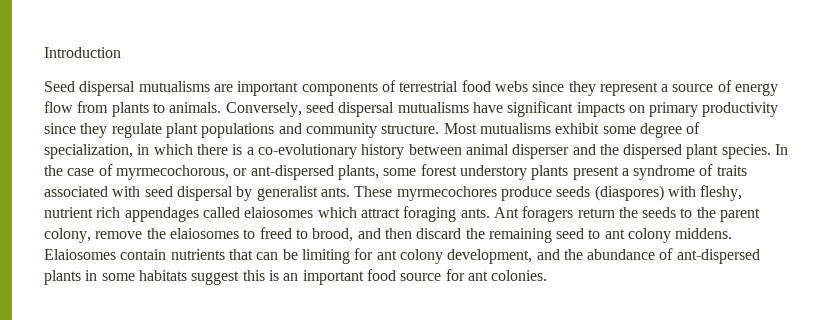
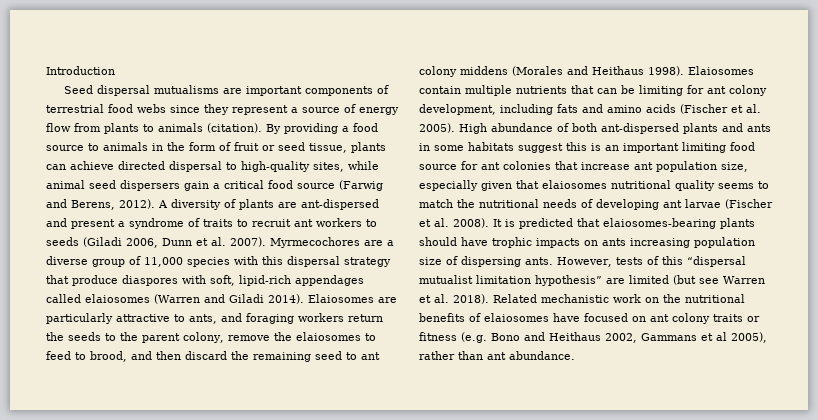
- Seed dispersal mutualisms are important components of terrestrial food webs since they represent a source of energy flow from plants to animals. Conversely, seed dispersal mutualisms have significant impacts on primary productivity since they regulate plant populations and community structure. Most mutualisms exhibit some degree of specialization, in which there is a co-evolutionary history between animal disperser and the dispersed plant species. In the case of myrmecochorous, or ant-dispersed plants, some forest understory plants present a syndrome of traits associated with seed dispersal by generalist ants. These myrmecochores produce seeds (diaspores) with fleshy, nutrient rich appendages called elaiosomes which attract foraging ants. Ant foragers return the seeds to the parent colony, remove the elaiosomes to freed to brood, and then discard the remaining seed to ant colony middens.
+ Seed dispersal mutualisms are important components of terrestrial food webs since they represent a source of energy flow from plants to animals (citation). By providing a food source to animals in the form of fruit or seed tissue, plants can achieve directed dispersal to high-quality sites, while animal seed dispersers gain a critical food source (Farwig and Berens, 2012). A diversity of plants are ant-dispersed and present a syndrome of traits to recruit ant workers to seeds (Giladi 2006, Dunn et al. 2007). Myrmecochores are a diverse group of 11,000 species with this dispersal strategy that produce diaspores with soft, lipid-rich appendages called elaiosomes (Warren and Giladi 2014). Elaiosomes are particularly attractive to ants, and foraging workers return the seeds to the parent colony, remove the elaiosomes to feed to brood, and then discard the remaining seed to ant colony middens (Morales and Heithaus 1998).
- Elaiosomes contain nutrients that can be limiting for ant colony development, and the abundance of ant-dispersed plants in some habitats suggest this is an important food source for ant colonies.
+ Elaiosomes contain multiple nutrients that can be limiting for ant colony development, including fats and amino acids (Fischer et al. 2005). High abundance of both ant-dispersed plants and ants in some habitats suggest this is an important limiting food source for ant colonies that increase ant population size, especially given that elaiosomes nutritional quality seems to match the nutritional needs of developing ant larvae (Fischer et al. 2008). It is predicted that elaiosomes-bearing plants should have trophic impacts on ants increasing population size of dispersing ants. However, tests of this “dispersal mutualist limitation hypothesis” are limited (but see Warren et al. 2018). Related mechanistic work on the nutritional benefits of elaiosomes have focused on ant colony traits or fitness (e.g. Bono and Heithaus 2002, Gammans et al 2005), rather than ant abundance.

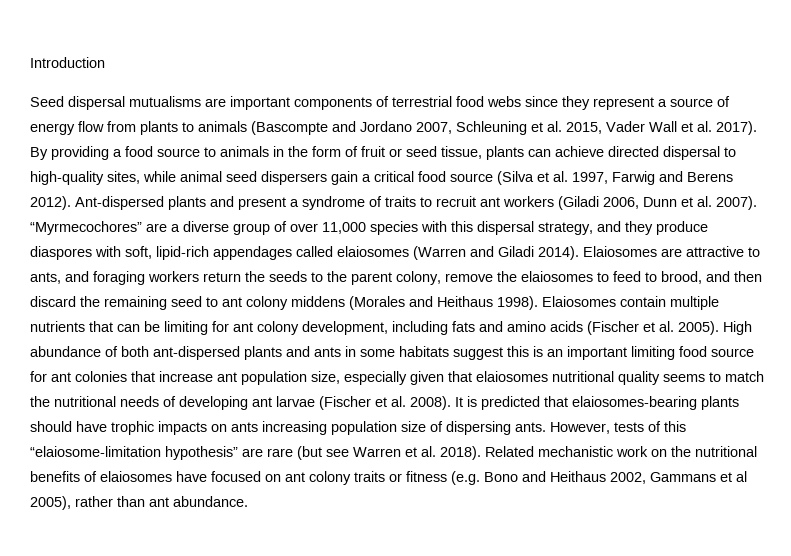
- Seed dispersal mutualisms are important components of terrestrial food webs since they represent a source of energy flow from plants to animals (citation).
+ Seed dispersal mutualisms are important components of terrestrial food webs since they represent a source of energy flow from plants to animals (Bascompte and Jordano 2007, Schleuning et al. 2015, Vader Wall et al. 2017).
- By providing a food source to animals in the form of fruit or seed tissue, plants can achieve directed dispersal to high-quality sites, while animal seed dispersers gain a critical food source (Farwig and Berens, 2012). A diversity of plants are ant-dispersed and present a syndrome of traits to recruit ant workers to seeds (Giladi 2006, Dunn et al. 2007).
+ By providing a food source to animals in the form of fruit or seed tissue, plants can achieve directed dispersal to high-quality sites, while animal seed dispersers gain a critical food source (Silva et al. 1997, Farwig and Berens 2012). Ant-dispersed plants and present a syndrome of traits to recruit ant workers (Giladi 2006, Dunn et al. 2007).
- Myrmecochores are a diverse group of 11,000 species with this dispersal strategy that produce diaspores with soft, lipid-rich appendages called elaiosomes (Warren and Giladi 2014).
+ “Myrmecochores” are a diverse group of over 11,000 species with this dispersal strategy, and they produce diaspores with soft, lipid-rich appendages called elaiosomes (Warren and Giladi 2014).
- Elaiosomes are particularly attractive to ants, and foraging workers return the seeds to the parent colony, remove the elaiosomes to feed to brood, and then discard the remaining seed to ant colony middens (Morales and Heithaus 1998).
+ Elaiosomes are attractive to ants, and foraging workers return the seeds to the parent colony, remove the elaiosomes to feed to brood, and then discard the remaining seed to ant colony middens (Morales and Heithaus 1998).
- However, tests of this “dispersal mutualist limitation hypothesis” are limited (but see Warren et al. 2018).
+ However, tests of this “elaiosome-limitation hypothesis” are rare (but see Warren et al. 2018).

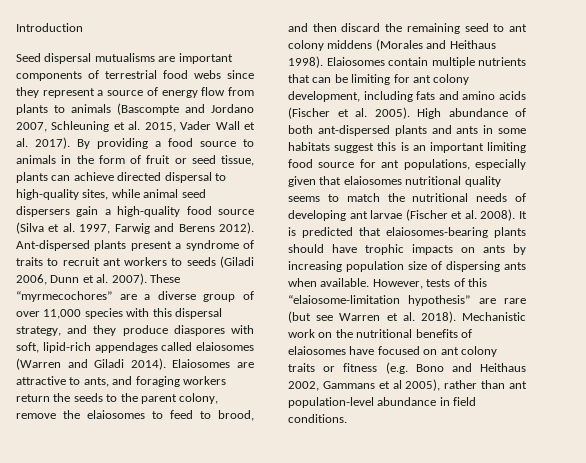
- By providing a food source to animals in the form of fruit or seed tissue, plants can achieve directed dispersal to high-quality sites, while animal seed dispersers gain a critical food source (Silva et al. 1997, Farwig and Berens 2012).
+ By providing a food source to animals in the form of fruit or seed tissue, plants can achieve directed dispersal to high-quality sites, while animal seed dispersers gain a high-quality food source (Silva et al. 1997, Farwig and Berens 2012).
- Ant-dispersed plants and present a syndrome of traits to recruit ant workers (Giladi 2006, Dunn et al. 2007).
+ Ant-dispersed plants present a syndrome of traits to recruit ant workers to seeds (Giladi 2006, Dunn et al. 2007).
- “Myrmecochores” are a diverse group of over 11,000 species with this dispersal strategy, and they produce diaspores with soft, lipid-rich appendages called elaiosomes (Warren and Giladi 2014).
+ These “myrmecochores” are a diverse group of over 11,000 species with this dispersal strategy, and they produce diaspores with soft, lipid-rich appendages called elaiosomes (Warren and Giladi 2014).
- High abundance of both ant-dispersed plants and ants in some habitats suggest this is an important limiting food source for ant colonies that increase ant population size, especially given that elaiosomes nutritional quality seems to match the nutritional needs of developing ant larvae (Fischer et al. 2008).
+ High abundance of both ant-dispersed plants and ants in some habitats suggest this is an important limiting food source for ant populations, especially given that elaiosomes nutritional quality seems to match the nutritional needs of developing ant larvae (Fischer et al. 2008).
- It is predicted that elaiosomes-bearing plants should have trophic impacts on ants increasing population size of dispersing ants.
+ It is predicted that elaiosomes-bearing plants should have trophic impacts on ants by increasing population size of dispersing ants when available.
- Related mechanistic work on the nutritional benefits of elaiosomes have focused on ant colony traits or fitness (e.g. Bono and Heithaus 2002, Gammans et al 2005), rather than ant abundance.
+ Mechanistic work on the nutritional benefits of elaiosomes have focused on ant colony traits or fitness (e.g. Bono and Heithaus 2002, Gammans et al 2005), rather than ant population-level abundance in field conditions.

